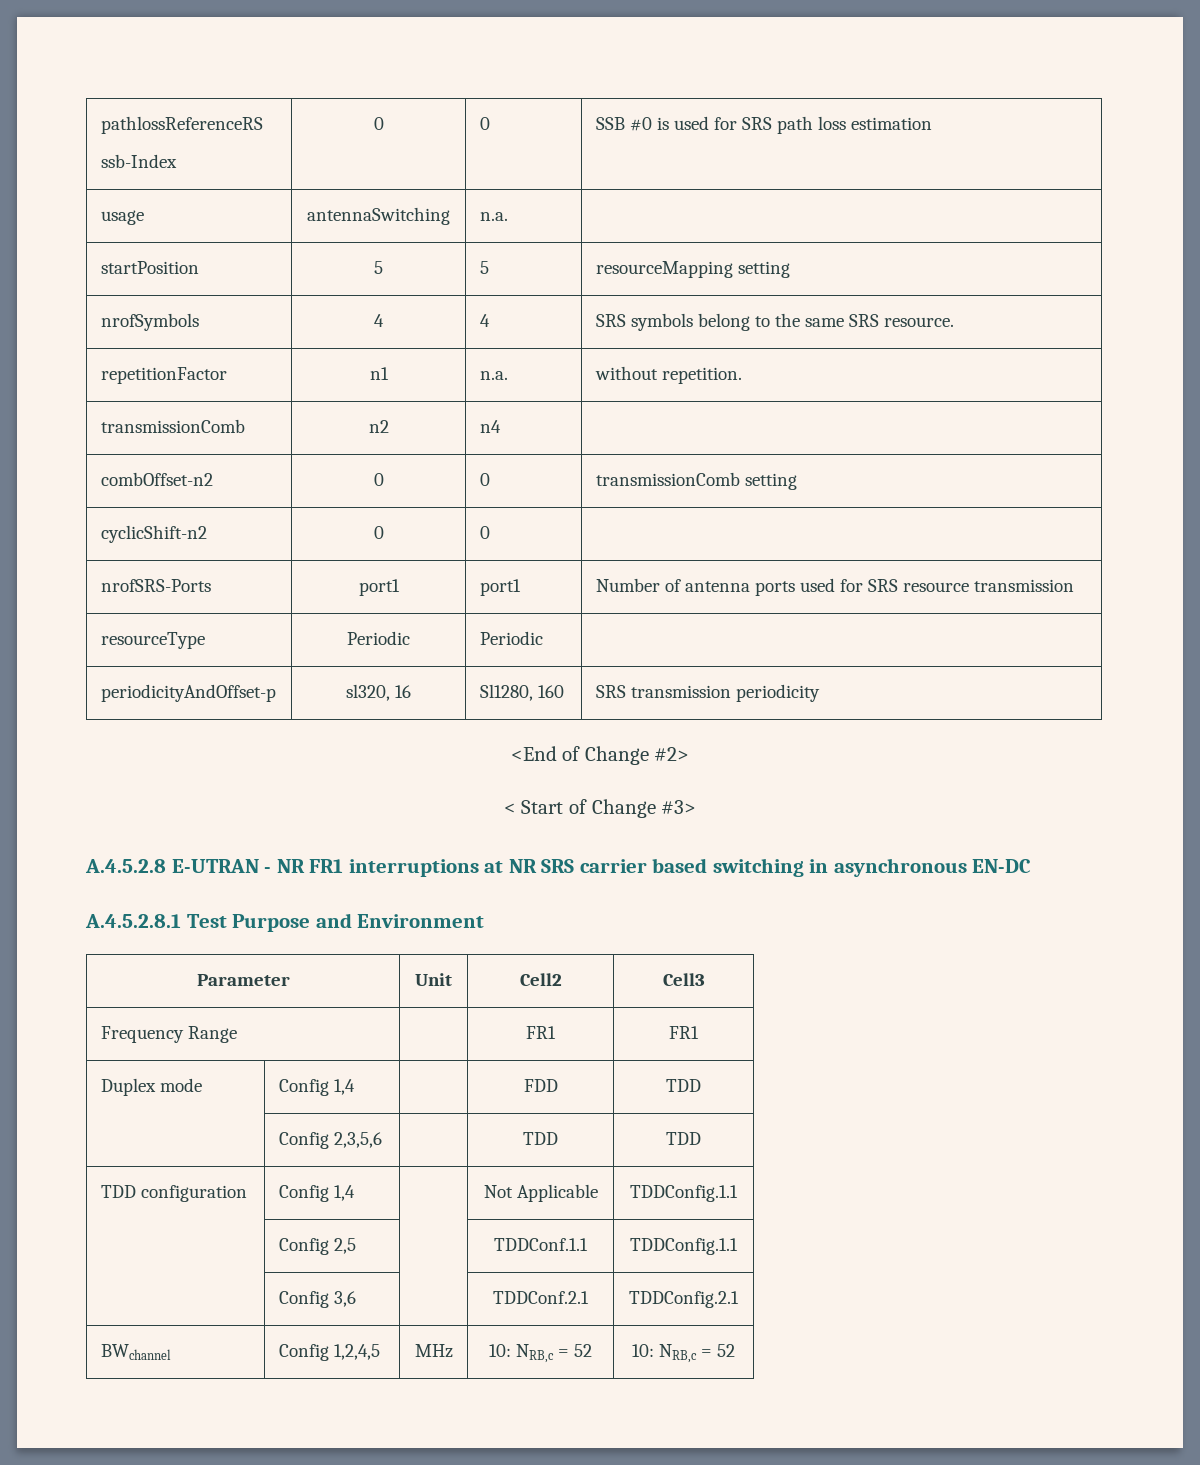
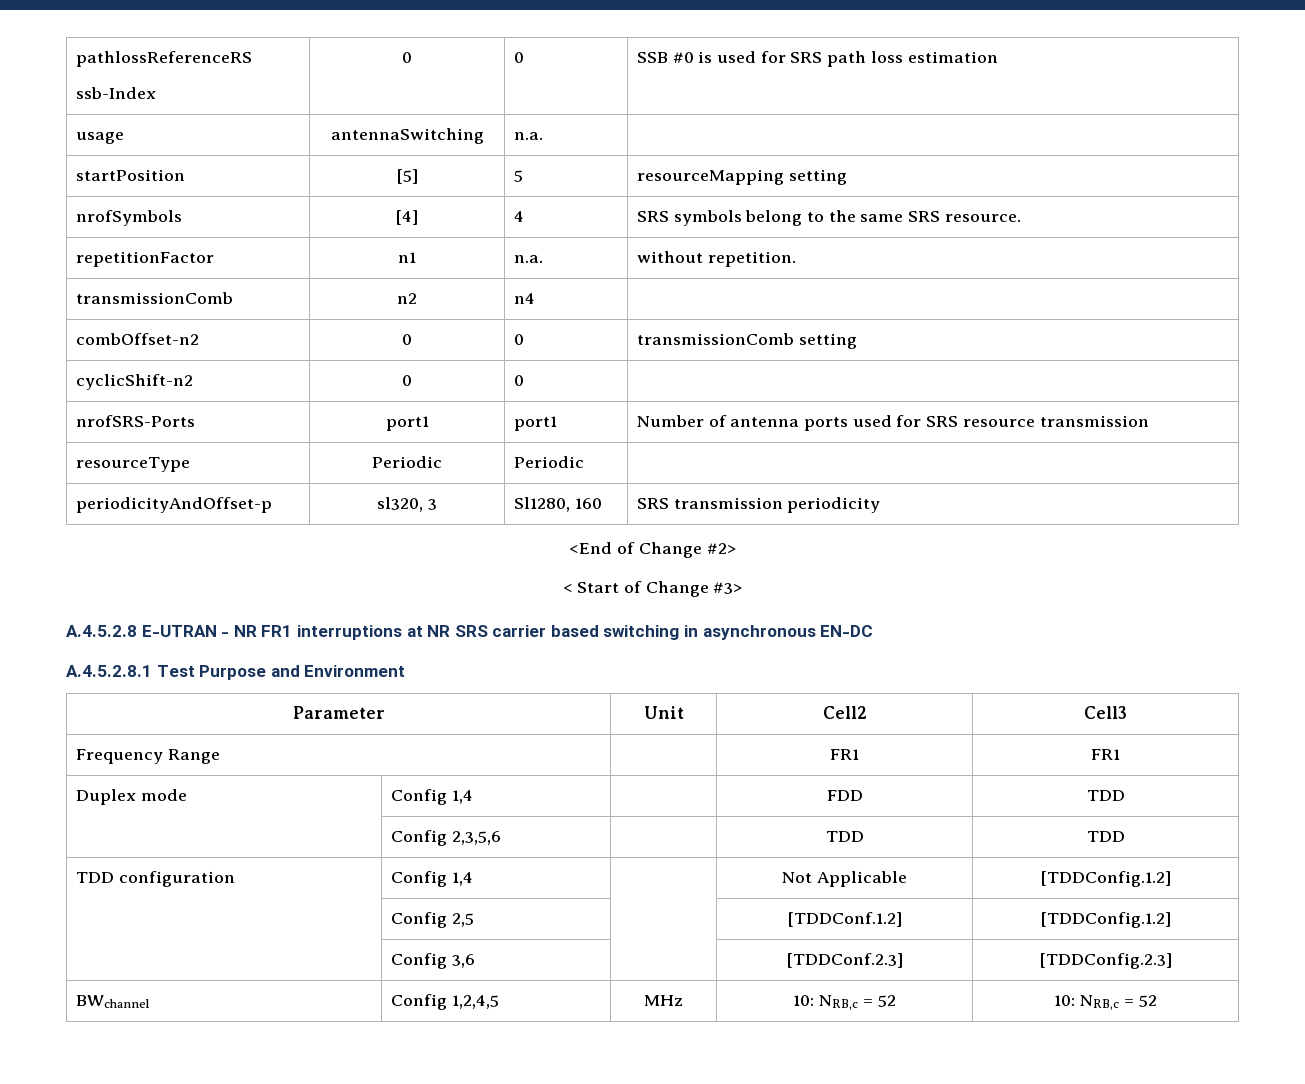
- startPosition | 5 | 5 | resourceMapping setting
+ startPosition | [5] | 5 | resourceMapping setting
- nrofSymbols | 4 | 4 | SRS symbols belong to the same SRS resource.
+ nrofSymbols | [4] | 4 | SRS symbols belong to the same SRS resource.
- periodicityAndOffset-p | sl320, 16 | Sl1280, 160 | SRS transmission periodicity
+ periodicityAndOffset-p | sl320, 3 | Sl1280, 160 | SRS transmission periodicity
- TDD configuration | Config 1,4 | | Not Applicable | TDDConfig.1.1
+ TDD configuration | Config 1,4 | | Not Applicable | [TDDConfig.1.2]
- | Config 2,5 | | TDDConf.1.1 | TDDConfig.1.1
+ | Config 2,5 | | [TDDConf.1.2] | [TDDConfig.1.2]
- | Config 3,6 | | TDDConf.2.1 | TDDConfig.2.1
+ | Config 3,6 | | [TDDConf.2.3] | [TDDConfig.2.3]

